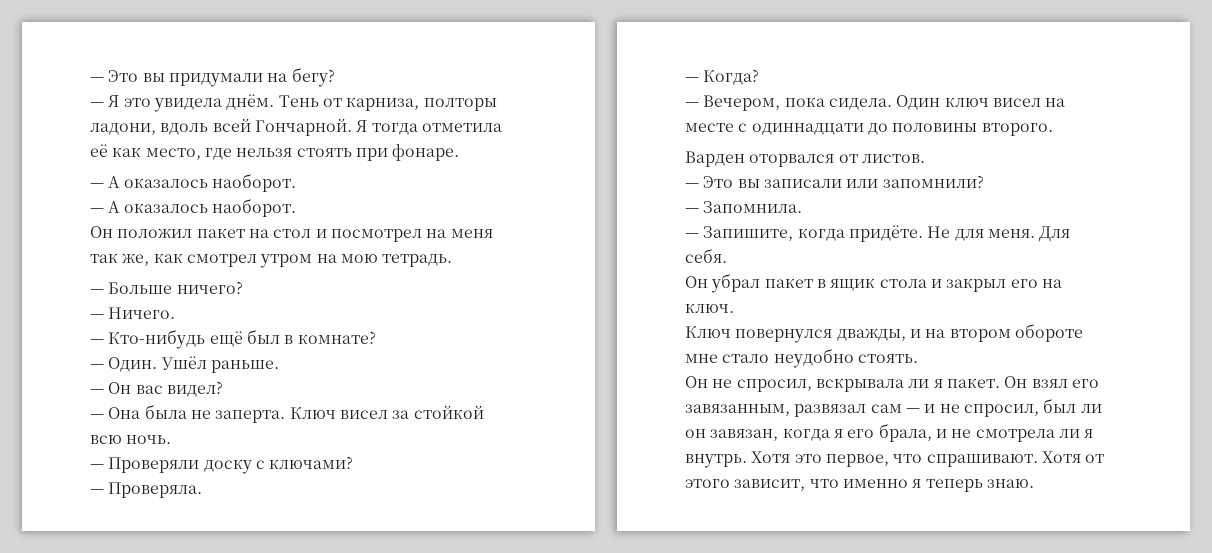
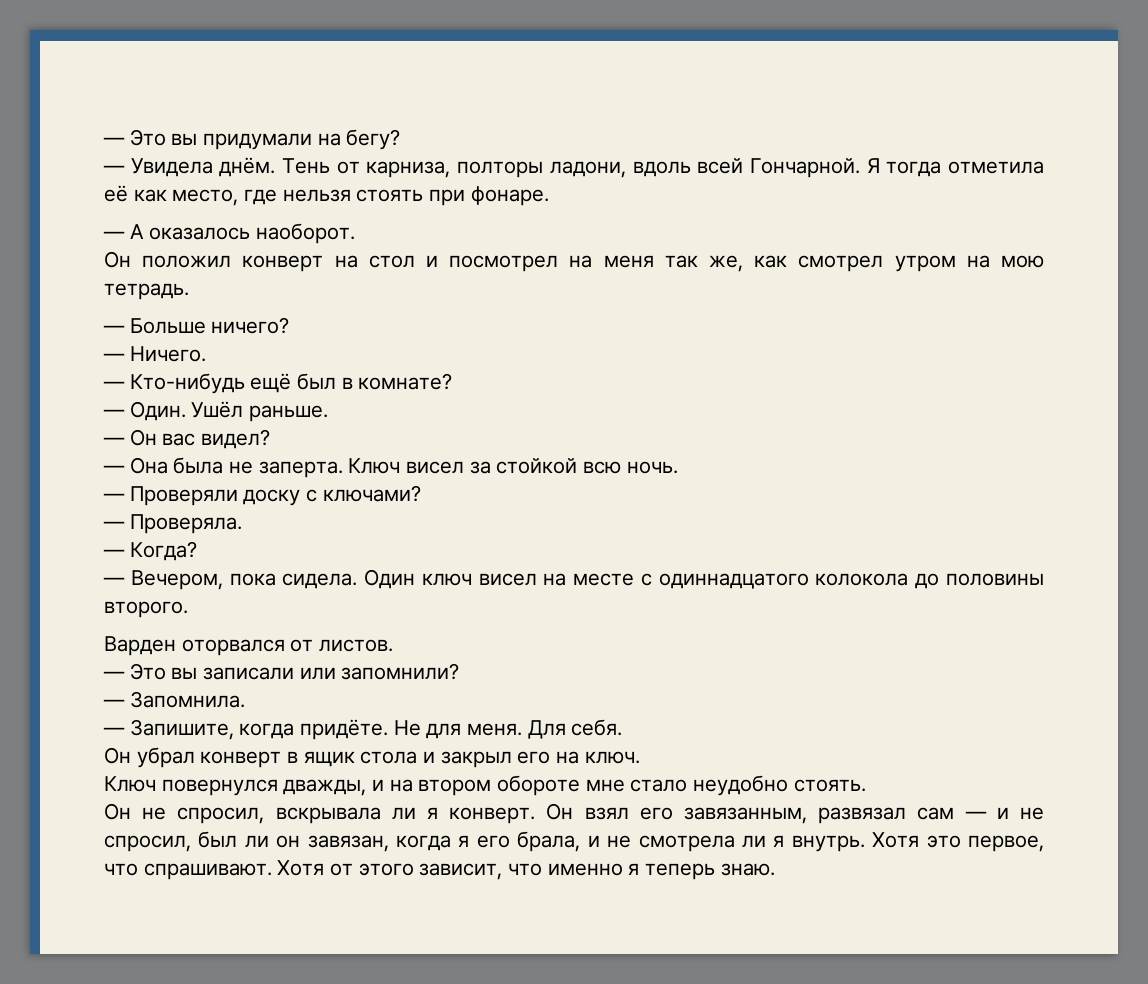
- — Я это увидела днём.
+ — Увидела днём.
  Я тогда отметила её как место, где нельзя стоять при фонаре.
- — А оказалось наоборот.
- Он положил пакет на стол и посмотрел на меня так же, как смотрел утром на мою тетрадь.
+ Он положил конверт на стол и посмотрел на меня так же, как смотрел утром на мою тетрадь.
- Один ключ висел на месте с одиннадцати до половины второго.
+ Один ключ висел на месте с одиннадцатого колокола до половины второго.
- Он убрал пакет в ящик стола и закрыл его на ключ.
+ Он убрал конверт в ящик стола и закрыл его на ключ.
- Он не спросил, вскрывала ли я пакет.
+ Он не спросил, вскрывала ли я конверт.

